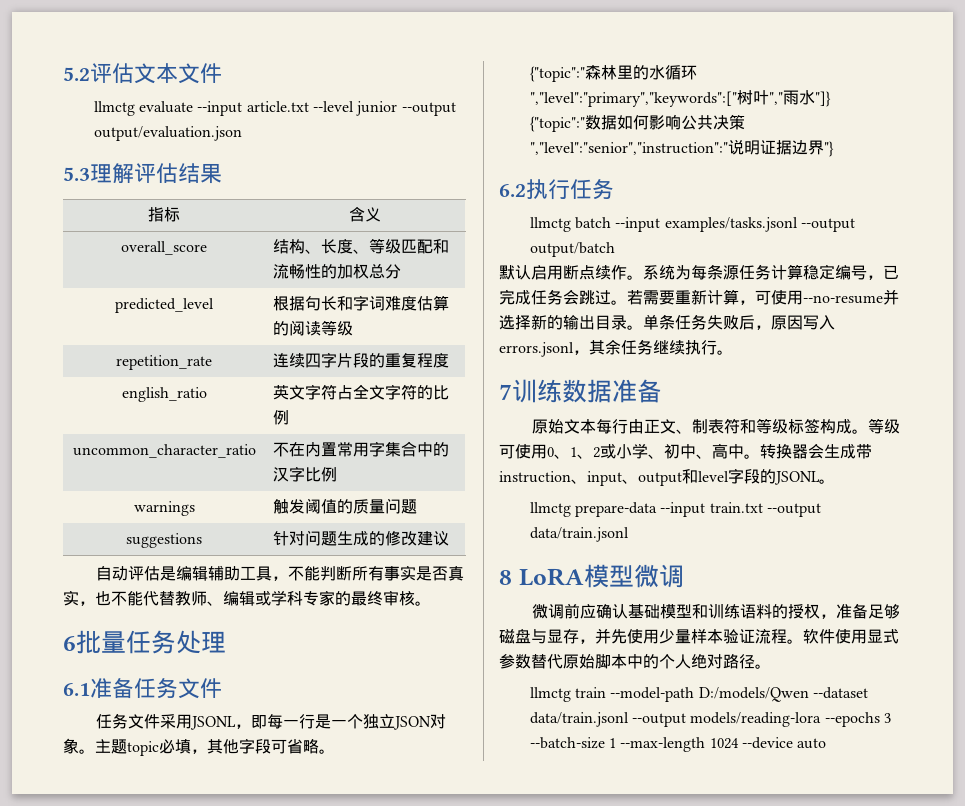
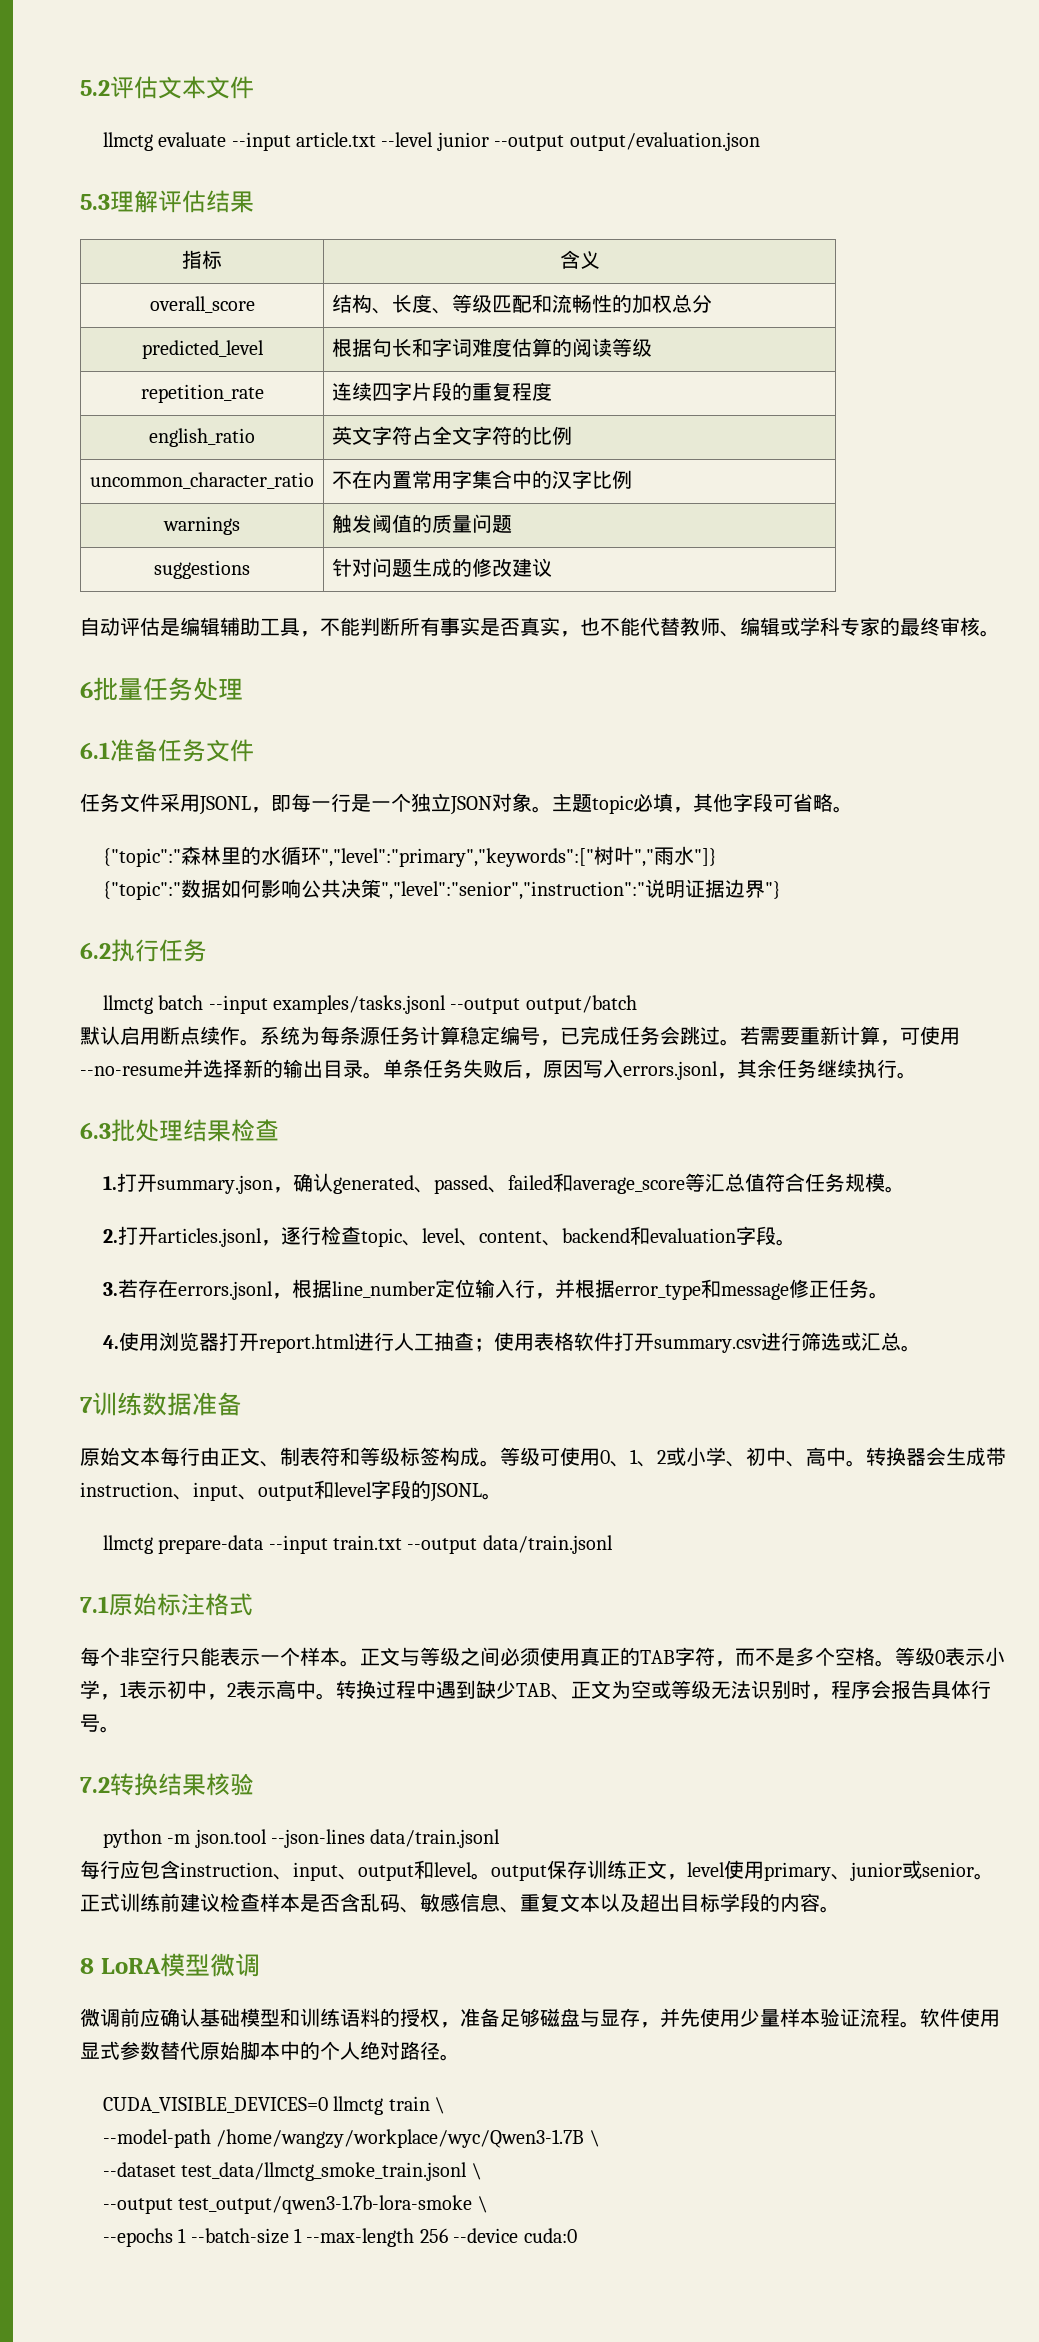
+ 6.3批处理结果检查
+ 1.打开summary.json，确认generated、passed、failed和average_score等汇总值符合任务规模。
+ 2.打开articles.jsonl，逐行检查topic、level、content、backend和evaluation字段。
+ 3.若存在errors.jsonl，根据line_number定位输入行，并根据error_type和message修正任务。
+ 4.使用浏览器打开report.html进行人工抽查；使用表格软件打开summary.csv进行筛选或汇总。
+ 7.1原始标注格式
+ 每个非空行只能表示一个样本。正文与等级之间必须使用真正的TAB字符，而不是多个空格。等级0表示小学，1表示初中，2表示高中。转换过程中遇到缺少TAB、正文为空或等级无法识别时，程序会报告具体行号。
+ 7.2转换结果核验
+ python -m json.tool --json-lines data/train.jsonl
+ 每行应包含instruction、input、output和level。output保存训练正文，level使用primary、junior或senior。正式训练前建议检查样本是否含乱码、敏感信息、重复文本以及超出目标学段的内容。
- llmctg train --model-path D:/models/Qwen --dataset data/train.jsonl --output models/reading-lora --epochs 3 --batch-size 1 --max-length 1024 --device auto
+ CUDA_VISIBLE_DEVICES=0 llmctg train \
+ --model-path /home/wangzy/workplace/wyc/Qwen3-1.7B \
+ --dataset test_data/llmctg_smoke_train.jsonl \
+ --output test_output/qwen3-1.7b-lora-smoke \
+ --epochs 1 --batch-size 1 --max-length 256 --device cuda:0

